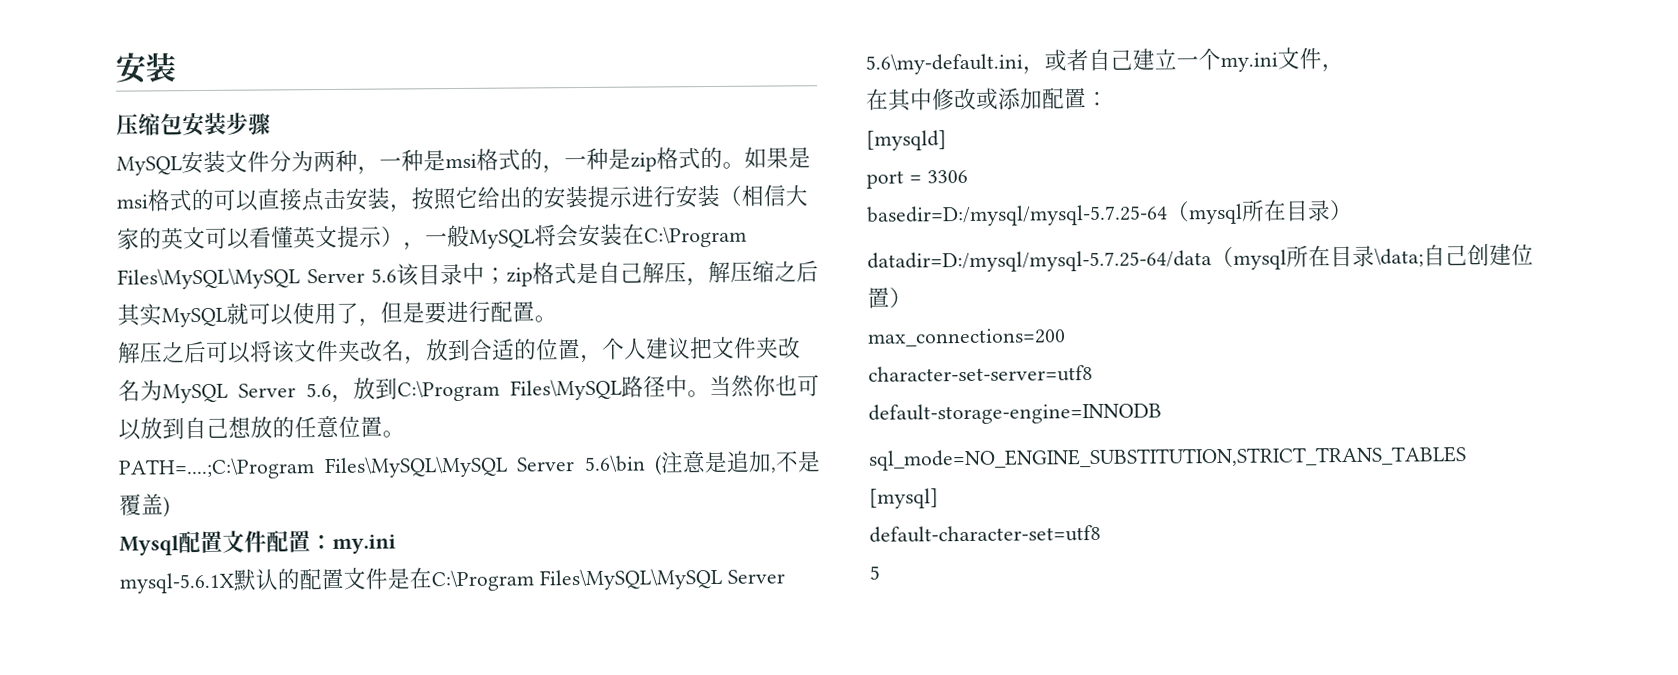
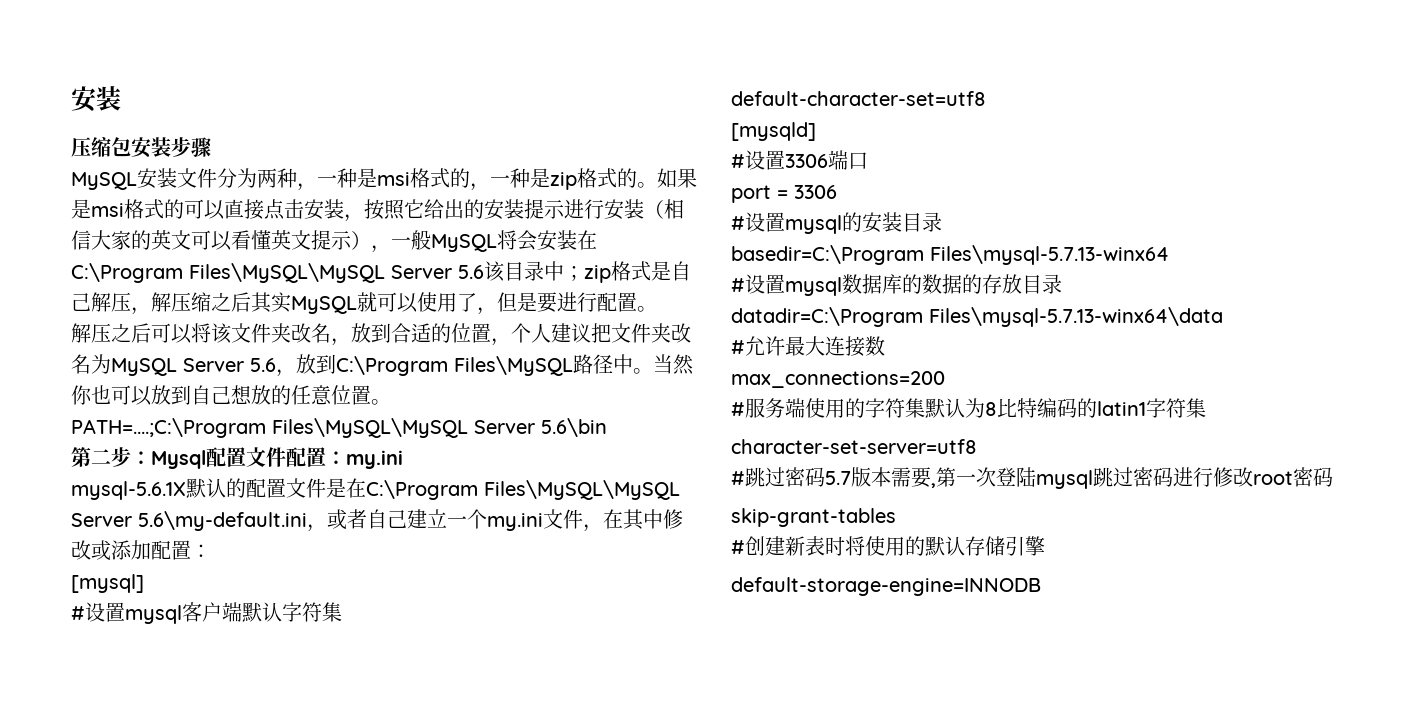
- PATH=....;C:\Program Files\MySQL\MySQL Server 5.6\bin (注意是追加,不是覆盖)
- Mysql配置文件配置：my.ini
+ PATH=....;C:\Program Files\MySQL\MySQL Server 5.6\bin
+ 第二步：Mysql配置文件配置：my.ini
- mysql-5.6.1X默认的配置文件是在C:\Program Files\MySQL\MySQL Server 5.6\my-default.ini，或者自己建立一个my.ini文件，
- 在其中修改或添加配置：
+ mysql-5.6.1X默认的配置文件是在C:\Program Files\MySQL\MySQL Server 5.6\my-default.ini，或者自己建立一个my.ini文件，在其中修改或添加配置：
+ [mysql]
+ #设置mysql客户端默认字符集
+ default-character-set=utf8
  [mysqld]
+ #设置3306端口
  port = 3306
- basedir=D:/mysql/mysql-5.7.25-64（mysql所在目录）
- datadir=D:/mysql/mysql-5.7.25-64/data（mysql所在目录\data;自己创建位置）
+ #设置mysql的安装目录
+ basedir=C:\Program Files\mysql-5.7.13-winx64
+ #设置mysql数据库的数据的存放目录
+ datadir=C:\Program Files\mysql-5.7.13-winx64\data
+ #允许最大连接数
  max_connections=200
+ #服务端使用的字符集默认为8比特编码的latin1字符集
  character-set-server=utf8
+ #跳过密码5.7版本需要,第一次登陆mysql跳过密码进行修改root密码
+ skip-grant-tables
+ #创建新表时将使用的默认存储引擎
  default-storage-engine=INNODB
- sql_mode=NO_ENGINE_SUBSTITUTION,STRICT_TRANS_TABLES
- [mysql]
- default-character-set=utf8
- 5

